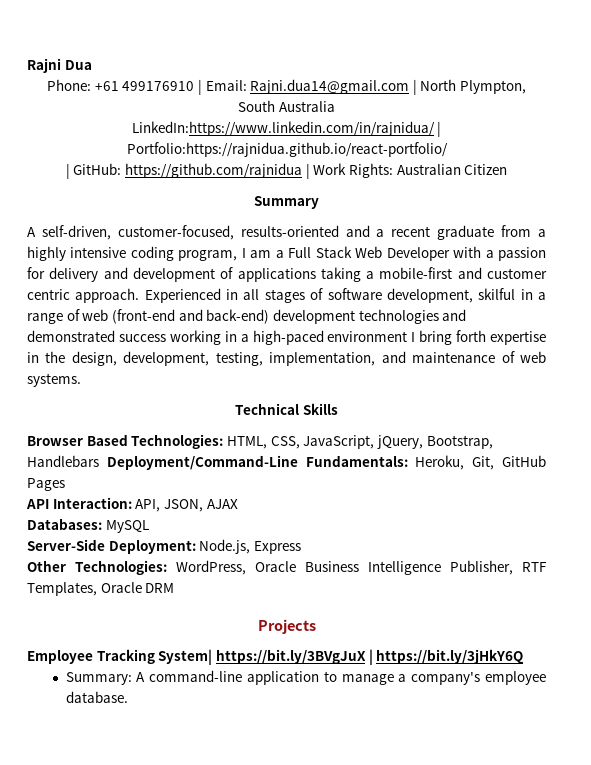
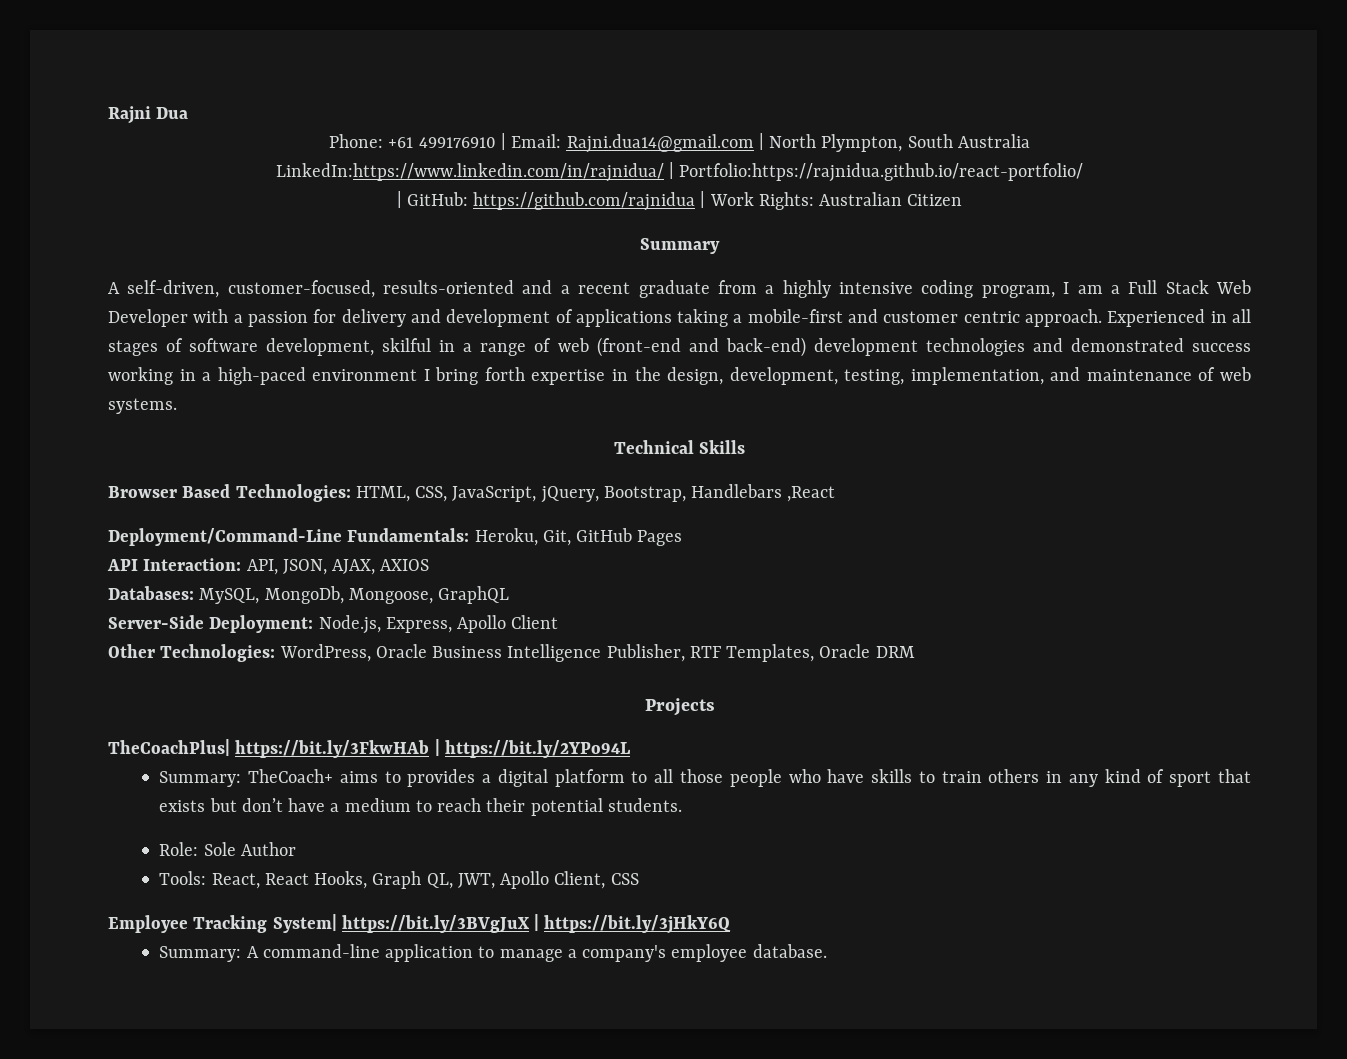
- Browser Based Technologies: HTML, CSS, JavaScript, jQuery, Bootstrap, Handlebars Deployment/Command-Line Fundamentals: Heroku, Git, GitHub Pages
+ Browser Based Technologies: HTML, CSS, JavaScript, jQuery, Bootstrap, Handlebars ,React
+ Deployment/Command-Line Fundamentals: Heroku, Git, GitHub Pages
- API Interaction: API, JSON, AJAX
+ API Interaction: API, JSON, AJAX, AXIOS
- Databases: MySQL
+ Databases: MySQL, MongoDb, Mongoose, GraphQL
- Server-Side Deployment: Node.js, Express
+ Server-Side Deployment: Node.js, Express, Apollo Client
+ TheCoachPlus| https://bit.ly/3FkwHAb | https://bit.ly/2YPo94L
+ Summary: TheCoach+ aims to provides a digital platform to all those people who have skills to train others in any kind of sport that exists but don’t have a medium to reach their potential students.
+ Role: Sole Author
+ Tools: React, React Hooks, Graph QL, JWT, Apollo Client, CSS

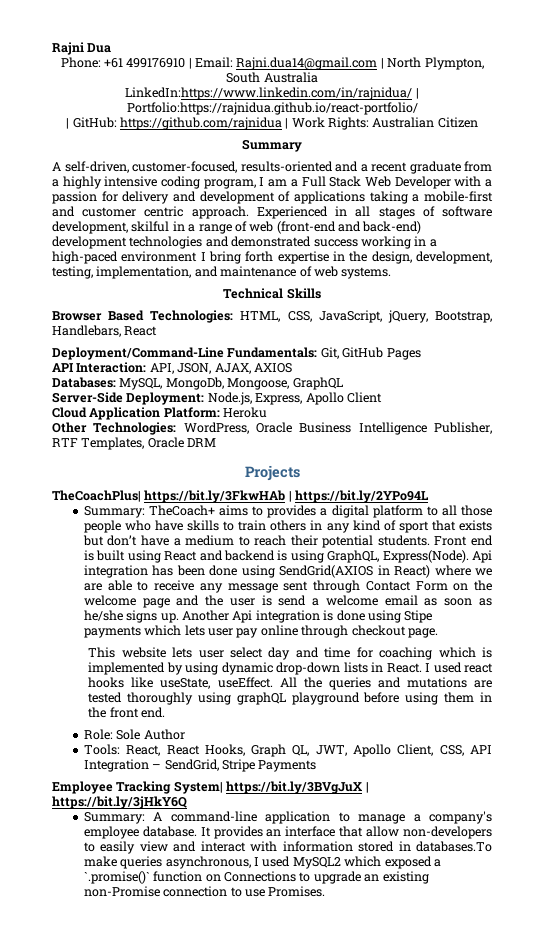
- Browser Based Technologies: HTML, CSS, JavaScript, jQuery, Bootstrap, Handlebars ,React
+ Browser Based Technologies: HTML, CSS, JavaScript, jQuery, Bootstrap, Handlebars, React
- Deployment/Command-Line Fundamentals: Heroku, Git, GitHub Pages
+ Deployment/Command-Line Fundamentals: Git, GitHub Pages
+ Cloud Application Platform: Heroku
+ Front end is built using React and backend is using GraphQL, Express(Node). Api integration has been done using SendGrid(AXIOS in React) where we are able to receive any message sent through Contact Form on the welcome page and the user is send a welcome email as soon as he/she signs up. Another Api integration is done using Stipe payments which lets user pay online through checkout page.
+ This website lets user select day and time for coaching which is implemented by using dynamic drop-down lists in React. I used react hooks like useState, useEffect. All the queries and mutations are tested thoroughly using graphQL playground before using them in the front end.
- Tools: React, React Hooks, Graph QL, JWT, Apollo Client, CSS
+ Tools: React, React Hooks, Graph QL, JWT, Apollo Client, CSS, API Integration – SendGrid, Stripe Payments
+ It provides an interface that allow non-developers to easily view and interact with information stored in databases.To make queries asynchronous, I used MySQL2 which exposed a `.promise()` function on Connections to upgrade an existing non-Promise connection to use Promises.

